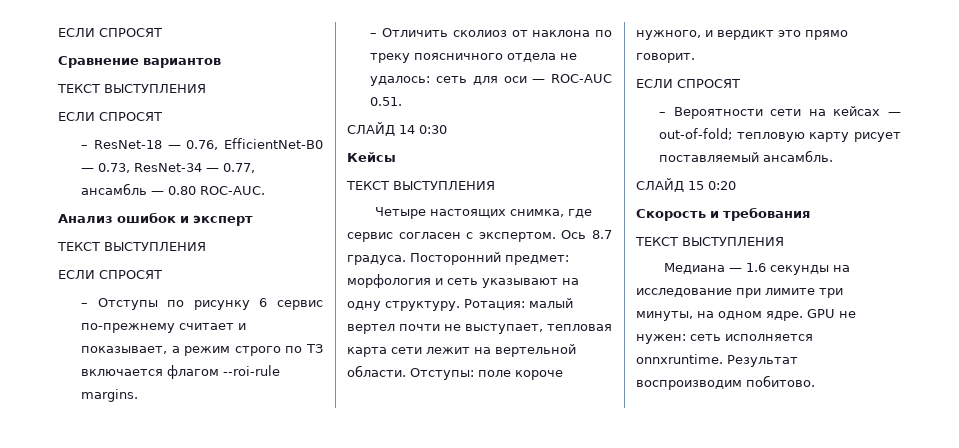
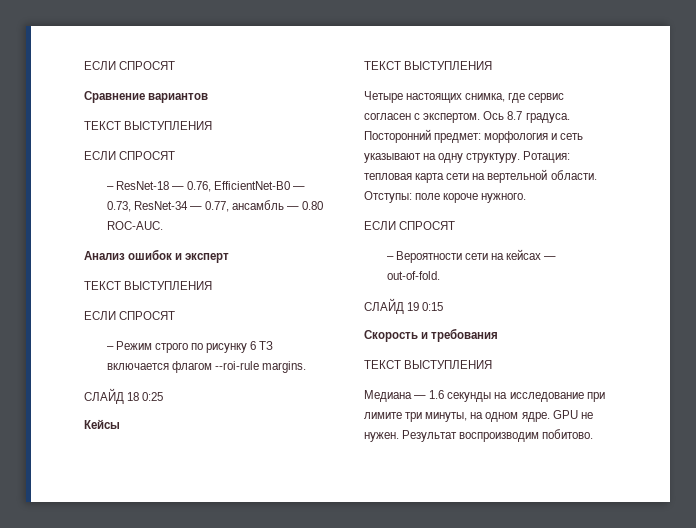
- – Отступы по рисунку 6 сервис по-прежнему считает и показывает, а режим строго по ТЗ включается флагом --roi-rule margins.
+ – Режим строго по рисунку 6 ТЗ включается флагом --roi-rule margins.
- – Отличить сколиоз от наклона по треку поясничного отдела не удалось: сеть для оси — ROC-AUC 0.51.
- СЛАЙД 14 0:30
+ СЛАЙД 18 0:25
- Ротация: малый вертел почти не выступает, тепловая карта сети лежит на вертельной области.
+ Ротация: тепловая карта сети на вертельной области.
- Отступы: поле короче нужного, и вердикт это прямо говорит.
+ Отступы: поле короче нужного.
- – Вероятности сети на кейсах — out-of-fold; тепловую карту рисует поставляемый ансамбль.
- СЛАЙД 15 0:20
+ – Вероятности сети на кейсах — out-of-fold.
+ СЛАЙД 19 0:15
- GPU не нужен: сеть исполняется onnxruntime.
+ GPU не нужен.

